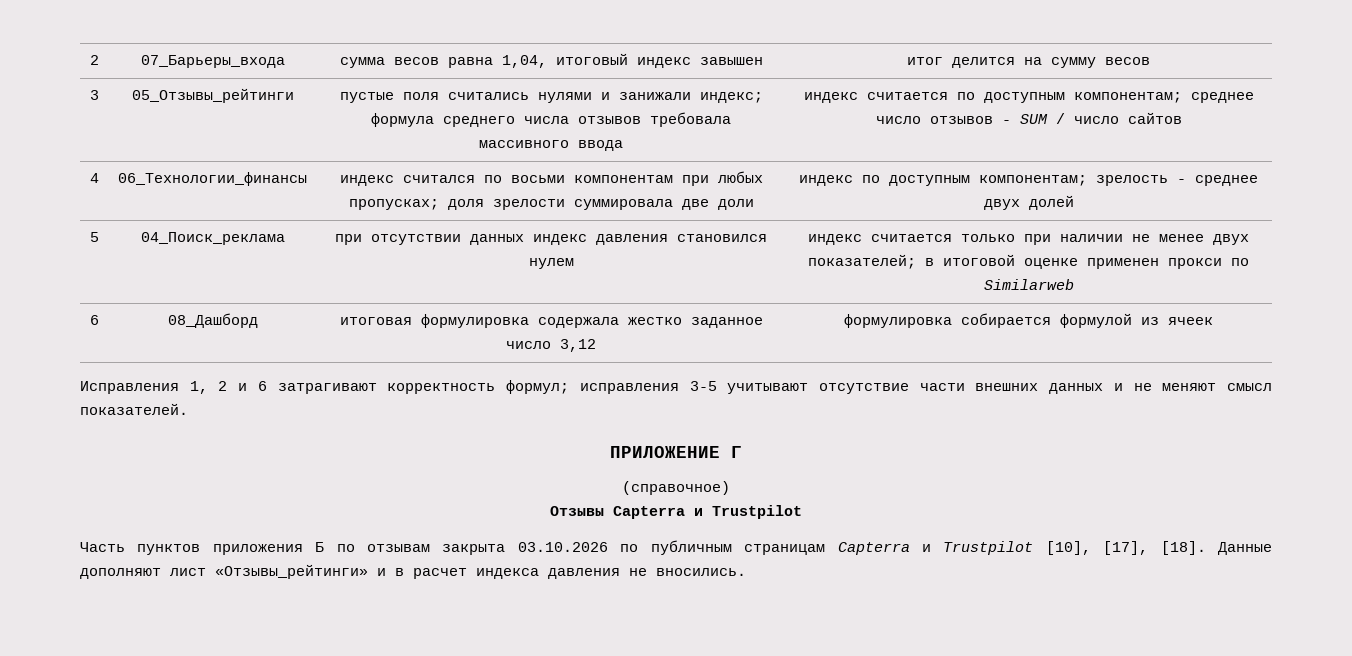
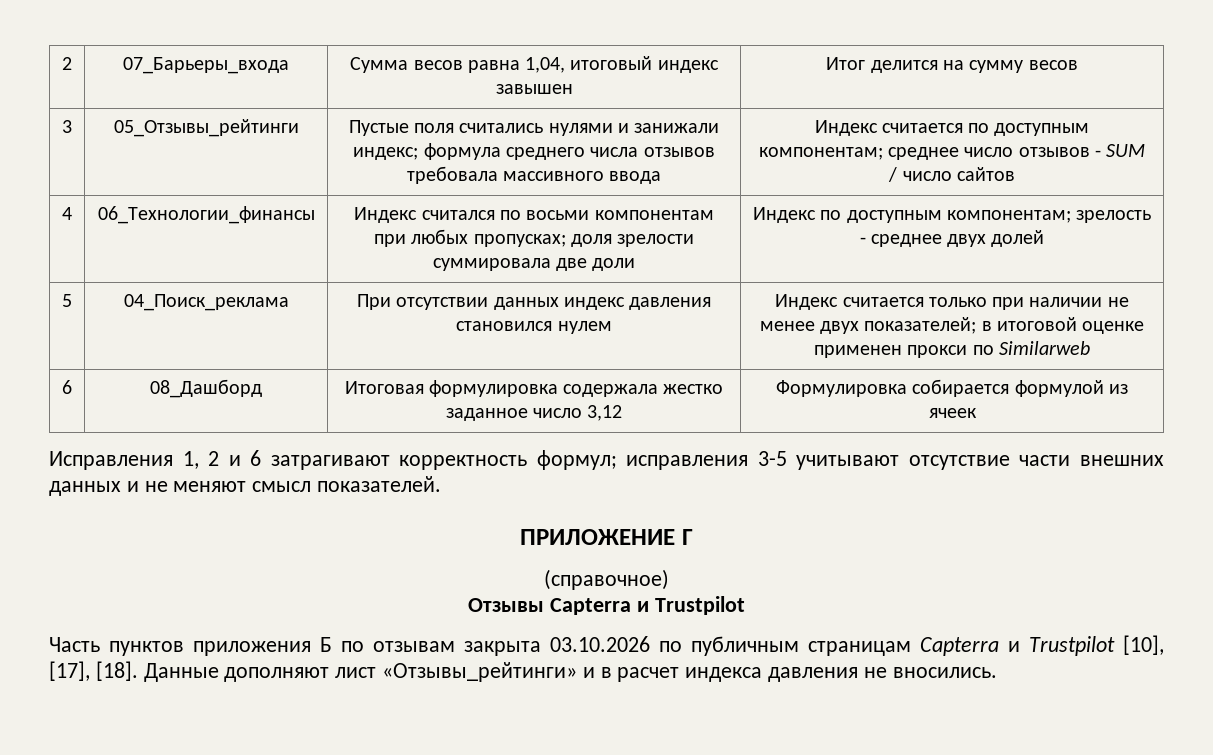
- 2 | 07_Барьеры_входа | сумма весов равна 1,04, итоговый индекс завышен | итог делится на сумму весов
+ 2 | 07_Барьеры_входа | Сумма весов равна 1,04, итоговый индекс завышен | Итог делится на сумму весов
- 3 | 05_Отзывы_рейтинги | пустые поля считались нулями и занижали индекс; формула среднего числа отзывов требовала массивного ввода | индекс считается по доступным компонентам; среднее число отзывов - SUM / число сайтов
+ 3 | 05_Отзывы_рейтинги | Пустые поля считались нулями и занижали индекс; формула среднего числа отзывов требовала массивного ввода | Индекс считается по доступным компонентам; среднее число отзывов - SUM / число сайтов
- 4 | 06_Технологии_финансы | индекс считался по восьми компонентам при любых пропусках; доля зрелости суммировала две доли | индекс по доступным компонентам; зрелость - среднее двух долей
+ 4 | 06_Технологии_финансы | Индекс считался по восьми компонентам при любых пропусках; доля зрелости суммировала две доли | Индекс по доступным компонентам; зрелость - среднее двух долей
- 5 | 04_Поиск_реклама | при отсутствии данных индекс давления становился нулем | индекс считается только при наличии не менее двух показателей; в итоговой оценке применен прокси по Similarweb
+ 5 | 04_Поиск_реклама | При отсутствии данных индекс давления становился нулем | Индекс считается только при наличии не менее двух показателей; в итоговой оценке применен прокси по Similarweb
- 6 | 08_Дашборд | итоговая формулировка содержала жестко заданное число 3,12 | формулировка собирается формулой из ячеек
+ 6 | 08_Дашборд | Итоговая формулировка содержала жестко заданное число 3,12 | Формулировка собирается формулой из ячеек

